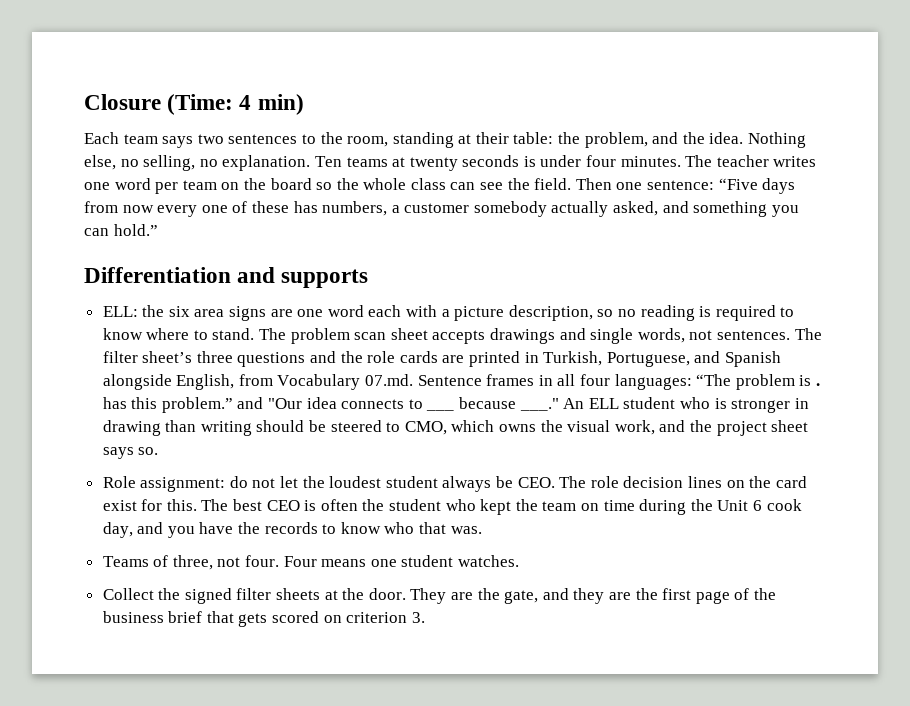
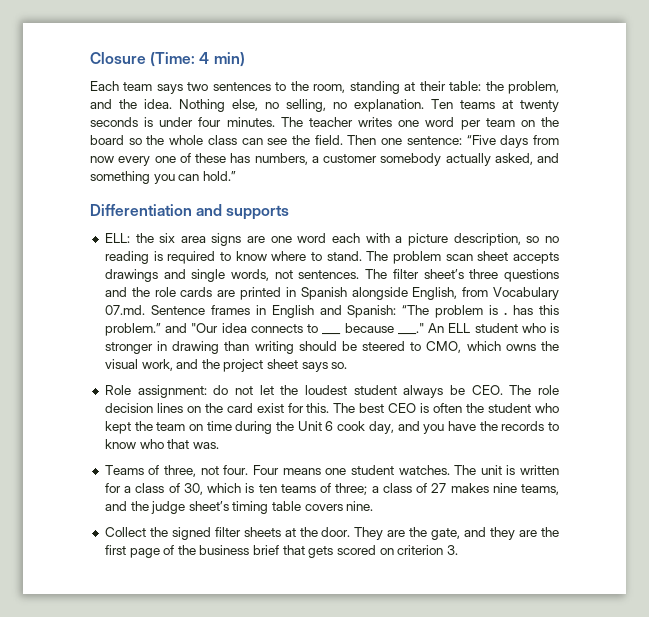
- The filter sheet’s three questions and the role cards are printed in Turkish, Portuguese, and Spanish alongside English, from Vocabulary 07.md. Sentence frames in all four languages: “The problem is . has this problem.” and "Our idea connects to ___ because ___."
+ The filter sheet’s three questions and the role cards are printed in Spanish alongside English, from Vocabulary 07.md. Sentence frames in English and Spanish: “The problem is . has this problem.” and "Our idea connects to ___ because ___."
+ The unit is written for a class of 30, which is ten teams of three; a class of 27 makes nine teams, and the judge sheet’s timing table covers nine.

